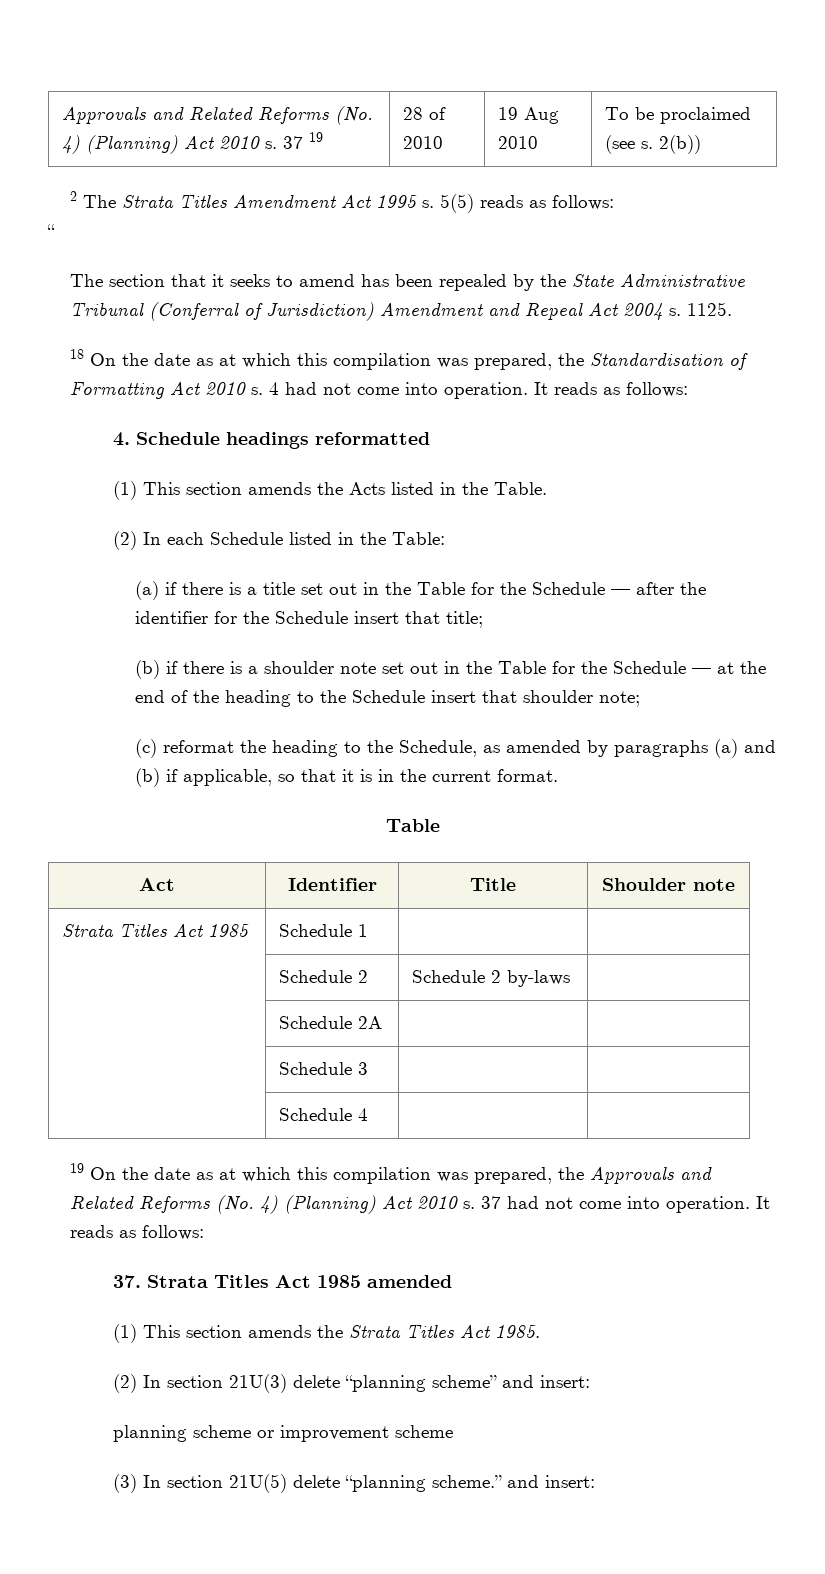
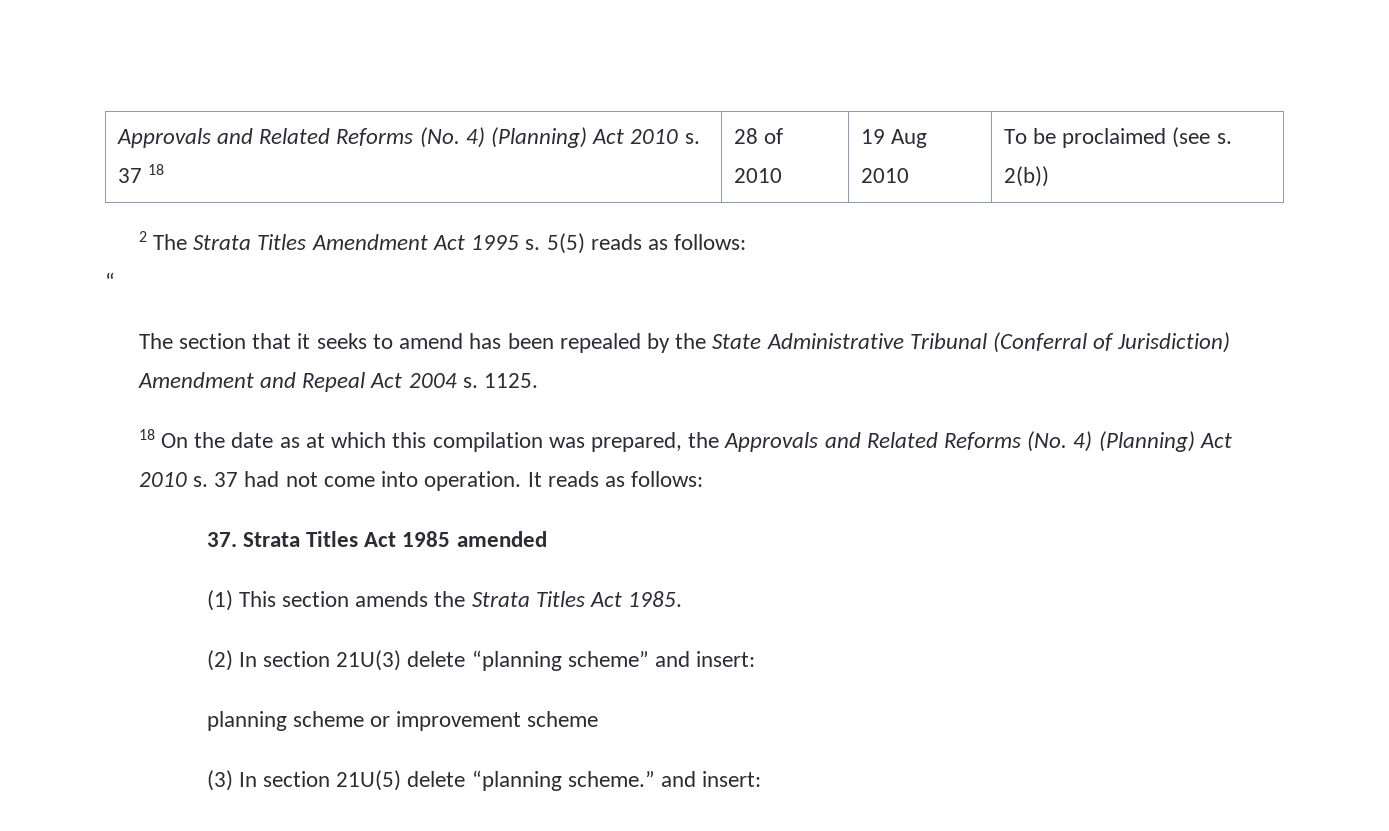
- Approvals and Related Reforms (No. 4) (Planning) Act 2010 s. 37 19 | 28 of 2010 | 19 Aug 2010 | To be proclaimed (see s. 2(b))
+ Approvals and Related Reforms (No. 4) (Planning) Act 2010 s. 37 18 | 28 of 2010 | 19 Aug 2010 | To be proclaimed (see s. 2(b))
- 18 On the date as at which this compilation was prepared, the Standardisation of Formatting Act 2010 s. 4 had not come into operation. It reads as follows:
- 4. Schedule headings reformatted
- (1) This section amends the Acts listed in the Table.
- (2) In each Schedule listed in the Table:
- (a) if there is a title set out in the Table for the Schedule — after the identifier for the Schedule insert that title;
- (b) if there is a shoulder note set out in the Table for the Schedule — at the end of the heading to the Schedule insert that shoulder note;
- (c) reformat the heading to the Schedule, as amended by paragraphs (a) and (b) if applicable, so that it is in the current format.
- Table
- Act | Identifier | Title | Shoulder note
- Strata Titles Act 1985 | Schedule 1 | |
- | Schedule 2 | Schedule 2 by-laws |
- | Schedule 2A | |
- | Schedule 3 | |
- | Schedule 4 | |
- 19 On the date as at which this compilation was prepared, the Approvals and Related Reforms (No. 4) (Planning) Act 2010 s.
+ 18 On the date as at which this compilation was prepared, the Approvals and Related Reforms (No. 4) (Planning) Act 2010 s.

